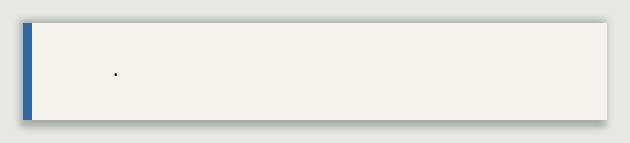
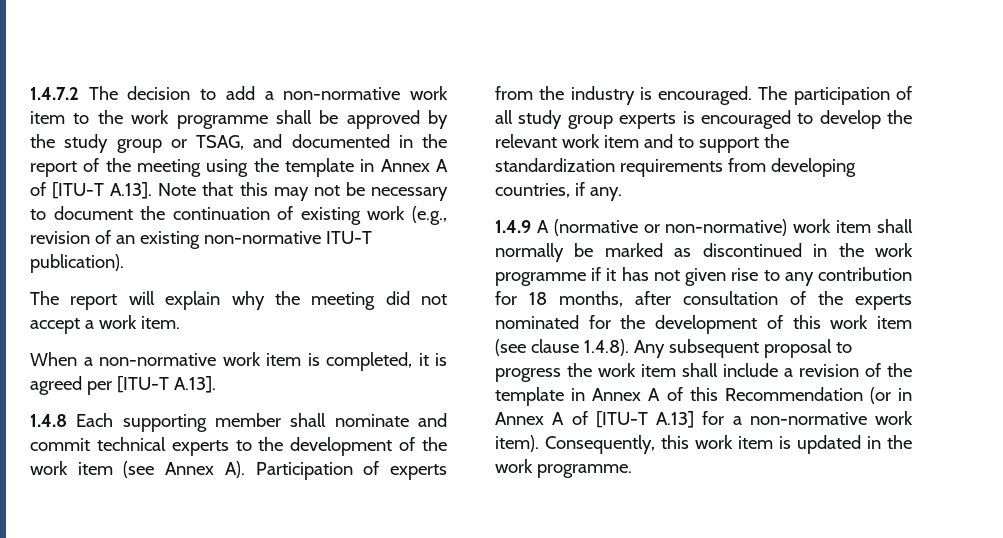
- .
+ 1.4.7.2 The decision to add a non-normative work item to the work programme shall be approved by the study group or TSAG, and documented in the report of the meeting using the template in Annex A of [ITU-T A.13]. Note that this may not be necessary to document the continuation of existing work (e.g., revision of an existing non-normative ITU-T publication).
+ The report will explain why the meeting did not accept a work item.
+ When a non-normative work item is completed, it is agreed per [ITU-T A.13].
+ 1.4.8 Each supporting member shall nominate and commit technical experts to the development of the work item (see Annex A). Participation of experts from the industry is encouraged. The participation of all study group experts is encouraged to develop the relevant work item and to support the standardization requirements from developing countries, if any.
+ 1.4.9 A (normative or non-normative) work item shall normally be marked as discontinued in the work programme if it has not given rise to any contribution for 18 months, after consultation of the experts nominated for the development of this work item (see clause 1.4.8). Any subsequent proposal to progress the work item shall include a revision of the template in Annex A of this Recommendation (or in Annex A of [ITU-T A.13] for a non-normative work item). Consequently, this work item is updated in the work programme.

